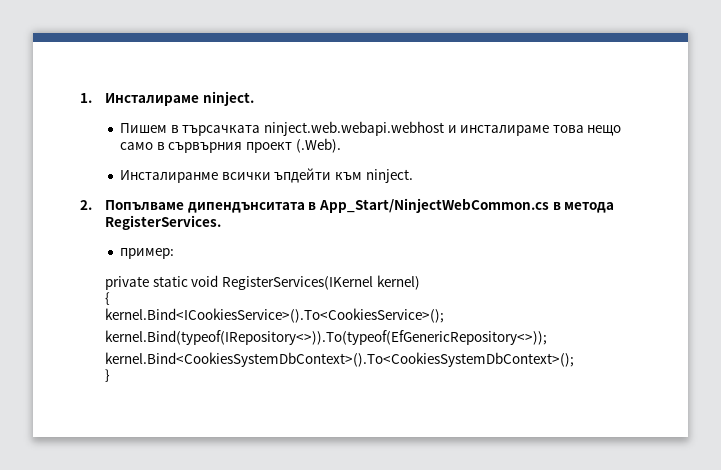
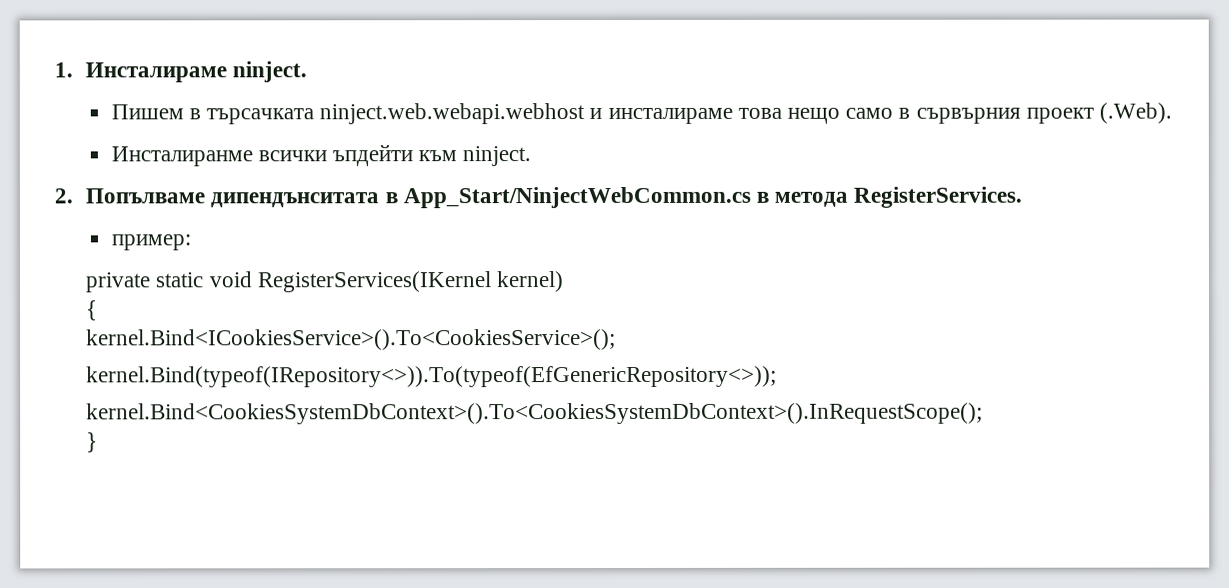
- kernel.Bind<CookiesSystemDbContext>().To<CookiesSystemDbContext>();
+ kernel.Bind<CookiesSystemDbContext>().To<CookiesSystemDbContext>().InRequestScope();

